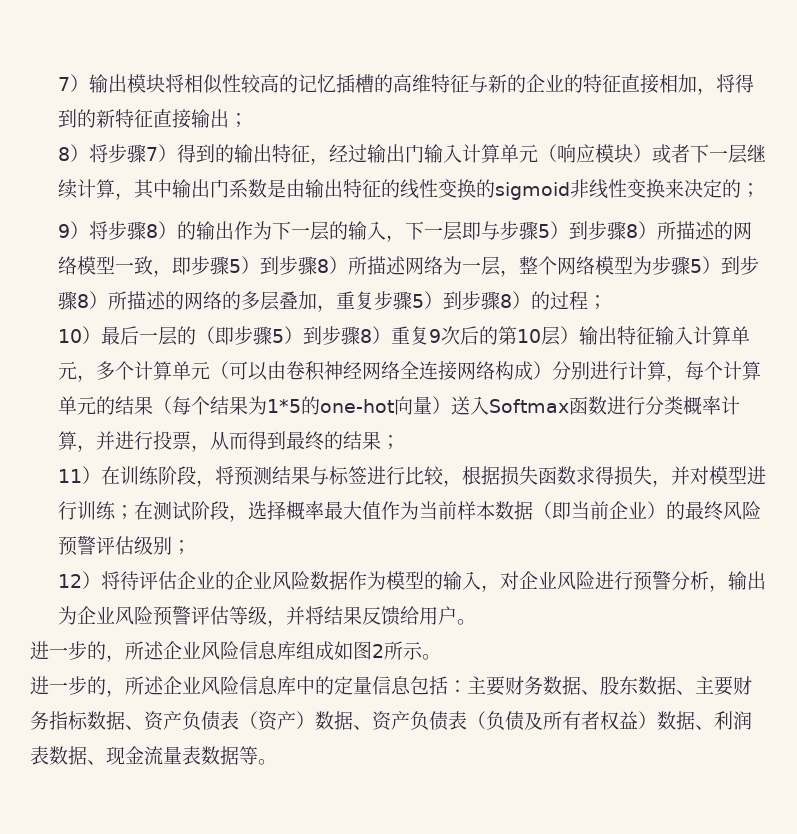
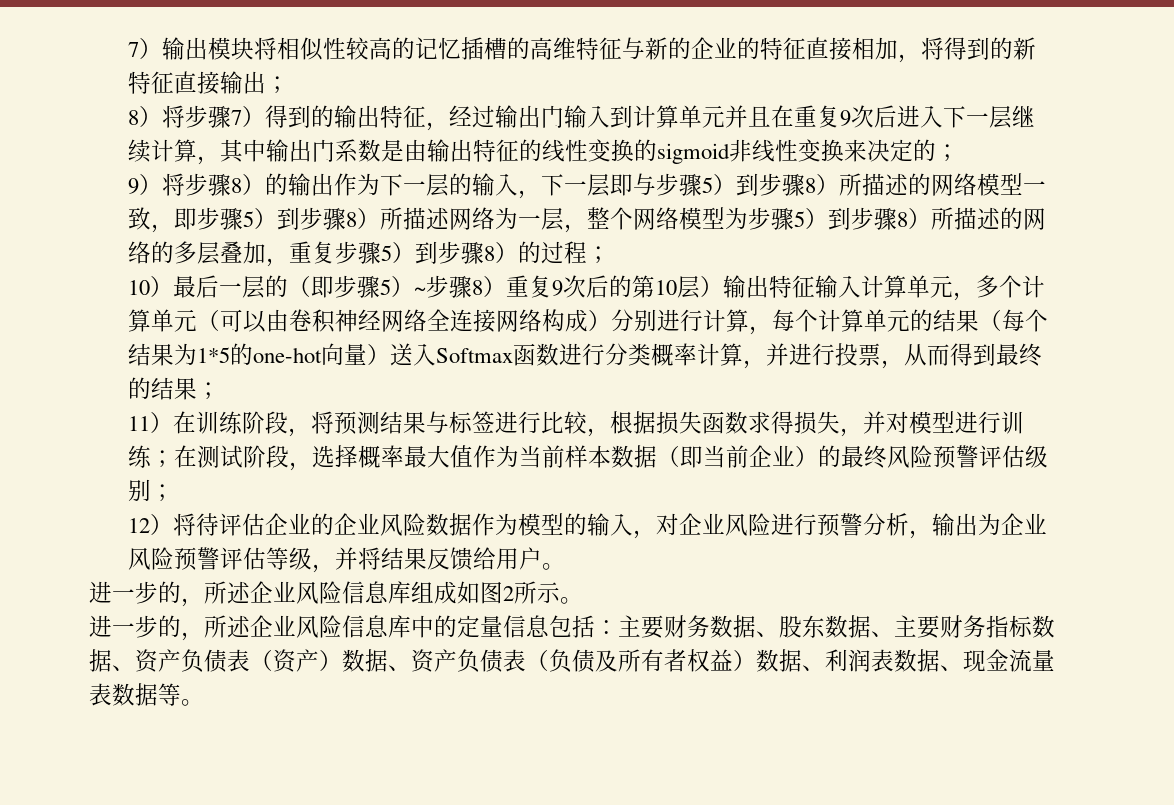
- 8）将步骤7）得到的输出特征，经过输出门输入计算单元（响应模块）或者下一层继续计算，其中输出门系数是由输出特征的线性变换的sigmoid非线性变换来决定的；
+ 8）将步骤7）得到的输出特征，经过输出门输入到计算单元并且在重复9次后进入下一层继续计算，其中输出门系数是由输出特征的线性变换的sigmoid非线性变换来决定的；
- 10）最后一层的（即步骤5）到步骤8）重复9次后的第10层）输出特征输入计算单元，多个计算单元（可以由卷积神经网络全连接网络构成）分别进行计算，每个计算单元的结果（每个结果为1*5的one-hot向量）送入Softmax函数进行分类概率计算，并进行投票，从而得到最终的结果；
+ 10）最后一层的（即步骤5）~步骤8）重复9次后的第10层）输出特征输入计算单元，多个计算单元（可以由卷积神经网络全连接网络构成）分别进行计算，每个计算单元的结果（每个结果为1*5的one-hot向量）送入Softmax函数进行分类概率计算，并进行投票，从而得到最终的结果；

